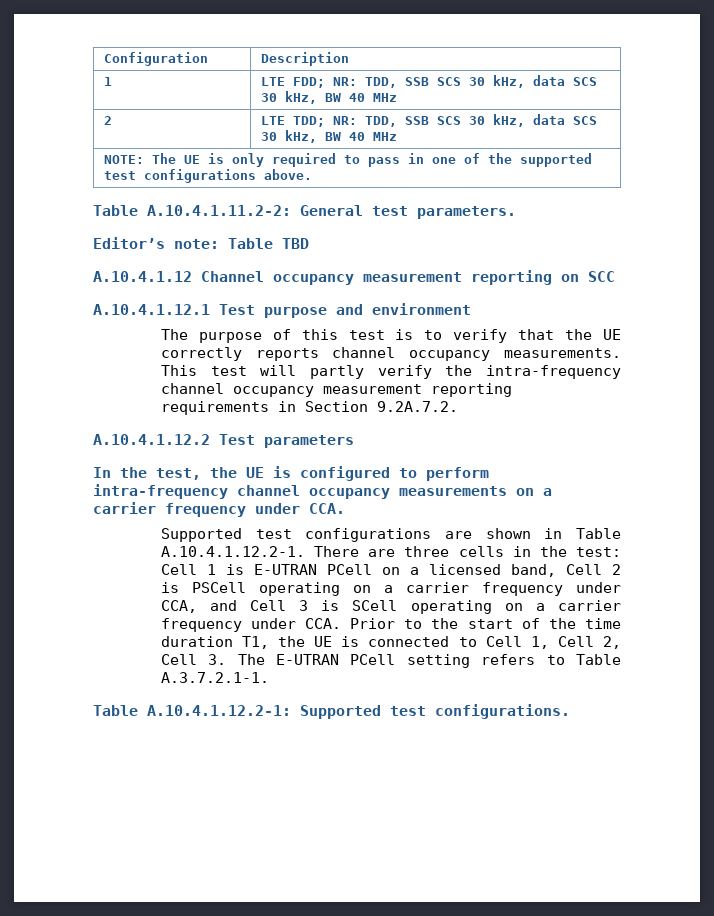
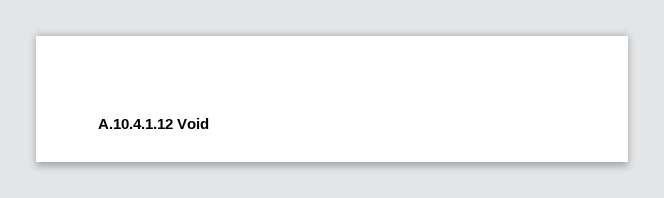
- Configuration | Description
- 1 | LTE FDD; NR: TDD, SSB SCS 30 kHz, data SCS 30 kHz, BW 40 MHz
- 2 | LTE TDD; NR: TDD, SSB SCS 30 kHz, data SCS 30 kHz, BW 40 MHz
- NOTE: The UE is only required to pass in one of the supported test configurations above.
- Table A.10.4.1.11.2-2: General test parameters.
- Editor’s note: Table TBD
- A.10.4.1.12 Channel occupancy measurement reporting on SCC
- A.10.4.1.12.1 Test purpose and environment
- The purpose of this test is to verify that the UE correctly reports channel occupancy measurements. This test will partly verify the intra-frequency channel occupancy measurement reporting requirements in Section 9.2A.7.2.
- A.10.4.1.12.2 Test parameters
- In the test, the UE is configured to perform intra-frequency channel occupancy measurements on a carrier frequency under CCA.
- Supported test configurations are shown in Table A.10.4.1.12.2-1. There are three cells in the test: Cell 1 is E-UTRAN PCell on a licensed band, Cell 2 is PSCell operating on a carrier frequency under CCA, and Cell 3 is SCell operating on a carrier frequency under CCA. Prior to the start of the time duration T1, the UE is connected to Cell 1, Cell 2, Cell 3. The E-UTRAN PCell setting refers to Table A.3.7.2.1-1.
- Table A.10.4.1.12.2-1: Supported test configurations.
+ A.10.4.1.12 Void

